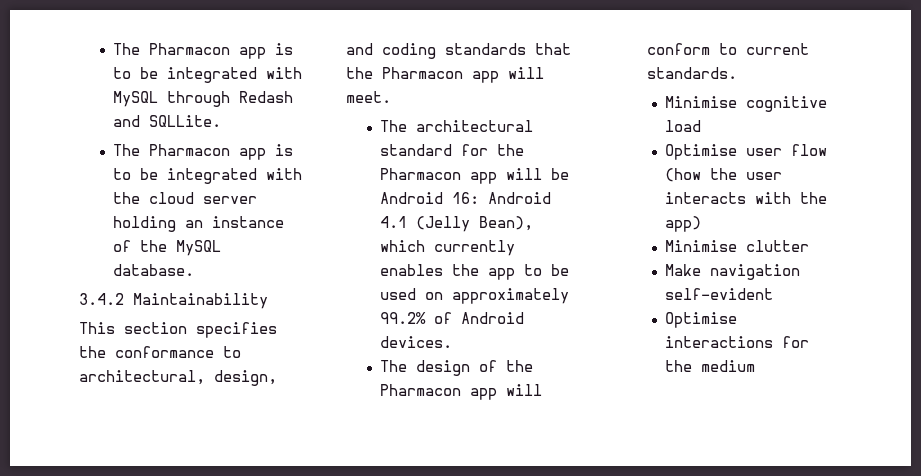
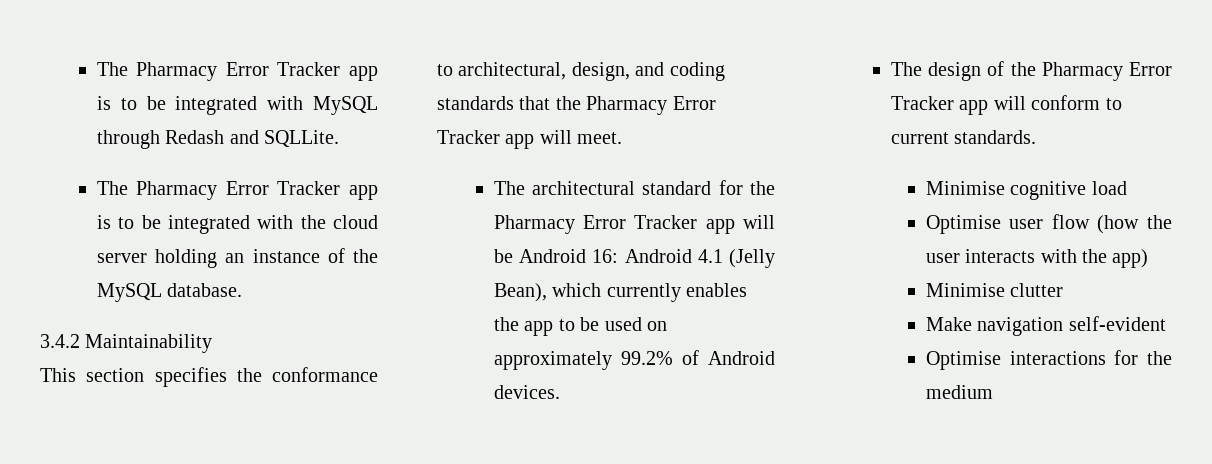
- The Pharmacon app is to be integrated with MySQL through Redash and SQLLite.
+ The Pharmacy Error Tracker app is to be integrated with MySQL through Redash and SQLLite.
- The Pharmacon app is to be integrated with the cloud server holding an instance of the MySQL database.
+ The Pharmacy Error Tracker app is to be integrated with the cloud server holding an instance of the MySQL database.
- This section specifies the conformance to architectural, design, and coding standards that the Pharmacon app will meet.
+ This section specifies the conformance to architectural, design, and coding standards that the Pharmacy Error Tracker app will meet.
- The architectural standard for the Pharmacon app will be Android 16: Android 4.1 (Jelly Bean), which currently enables the app to be used on approximately 99.2% of Android devices.
+ The architectural standard for the Pharmacy Error Tracker app will be Android 16: Android 4.1 (Jelly Bean), which currently enables the app to be used on approximately 99.2% of Android devices.
- The design of the Pharmacon app will conform to current standards.
+ The design of the Pharmacy Error Tracker app will conform to current standards.

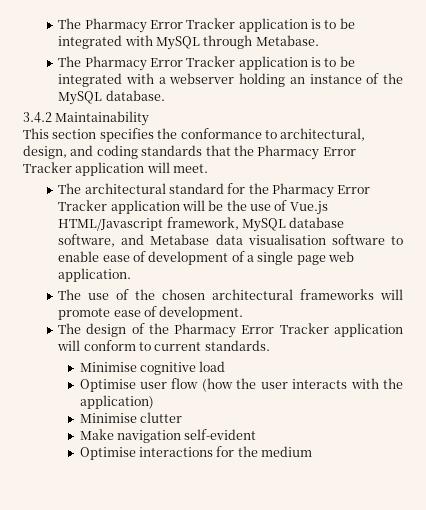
- The Pharmacy Error Tracker app is to be integrated with MySQL through Redash and SQLLite.
- The Pharmacy Error Tracker app is to be integrated with the cloud server holding an instance of the MySQL database.
+ The Pharmacy Error Tracker application is to be integrated with MySQL through Metabase.
+ The Pharmacy Error Tracker application is to be integrated with a webserver holding an instance of the MySQL database.
- This section specifies the conformance to architectural, design, and coding standards that the Pharmacy Error Tracker app will meet.
+ This section specifies the conformance to architectural, design, and coding standards that the Pharmacy Error Tracker application will meet.
- The architectural standard for the Pharmacy Error Tracker app will be Android 16: Android 4.1 (Jelly Bean), which currently enables the app to be used on approximately 99.2% of Android devices.
+ The architectural standard for the Pharmacy Error Tracker application will be the use of Vue.js HTML/Javascript framework, MySQL database software, and Metabase data visualisation software to enable ease of development of a single page web application.
+ The use of the chosen architectural frameworks will promote ease of development.
- The design of the Pharmacy Error Tracker app will conform to current standards.
+ The design of the Pharmacy Error Tracker application will conform to current standards.
- Optimise user flow (how the user interacts with the app)
+ Optimise user flow (how the user interacts with the application)

